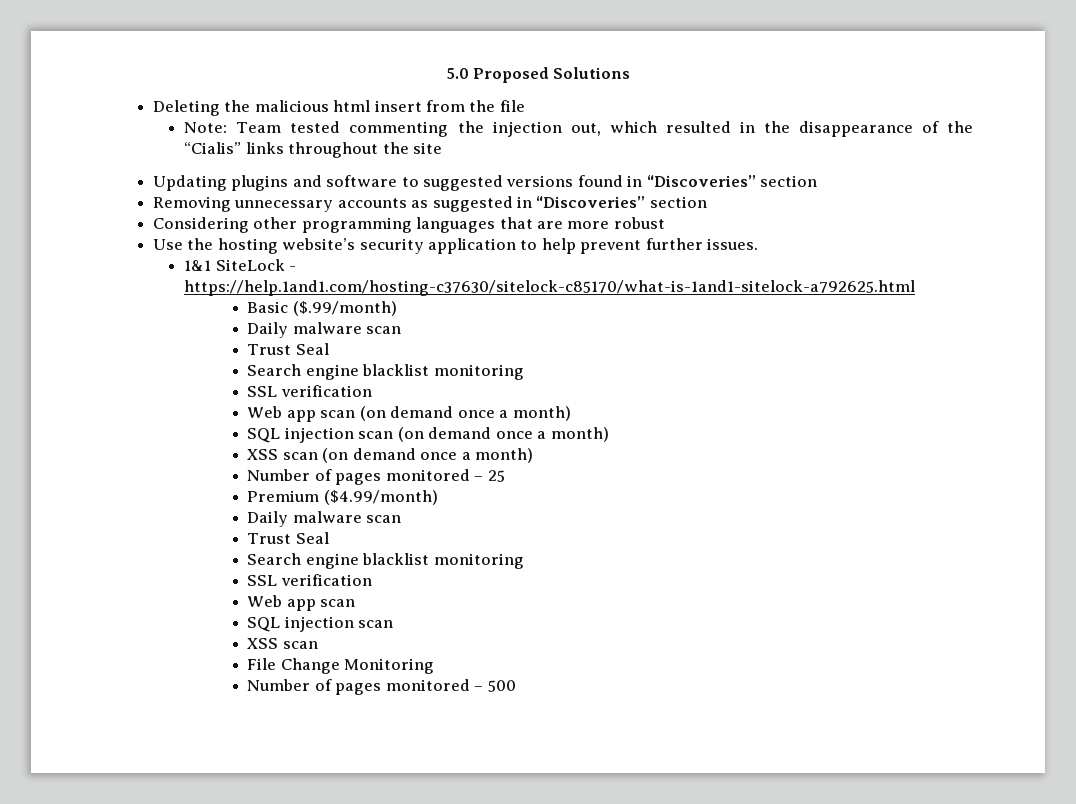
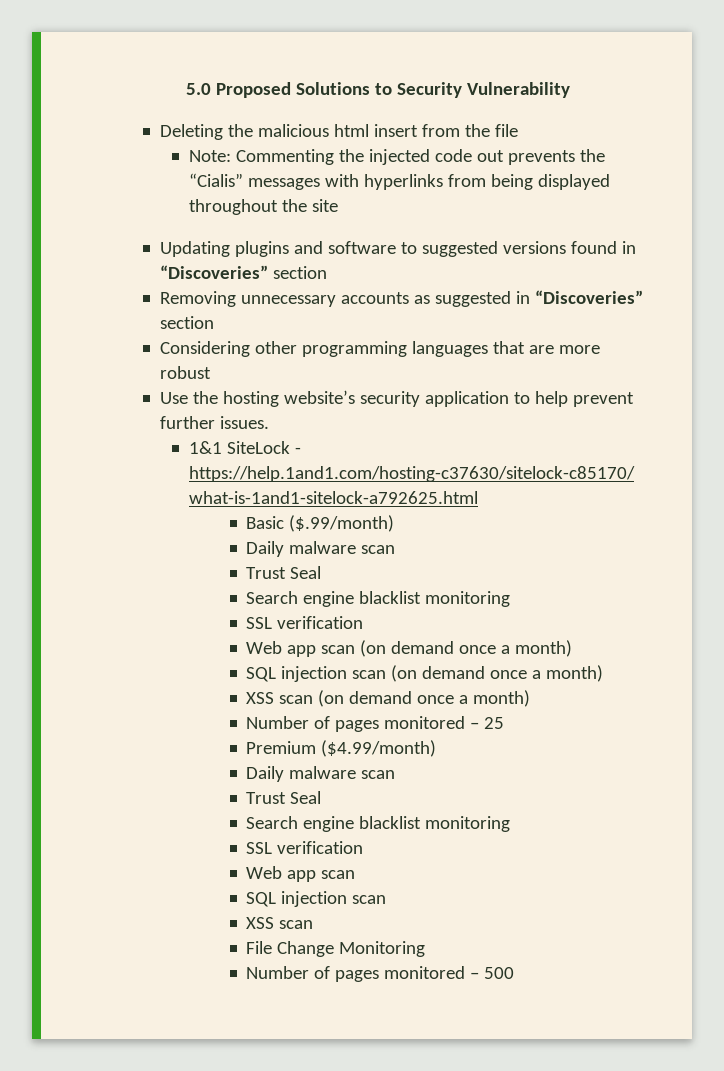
- 5.0 Proposed Solutions
+ 5.0 Proposed Solutions to Security Vulnerability
- Note: Team tested commenting the injection out, which resulted in the disappearance of the “Cialis” links throughout the site
+ Note: Commenting the injected code out prevents the “Cialis” messages with hyperlinks from being displayed throughout the site

